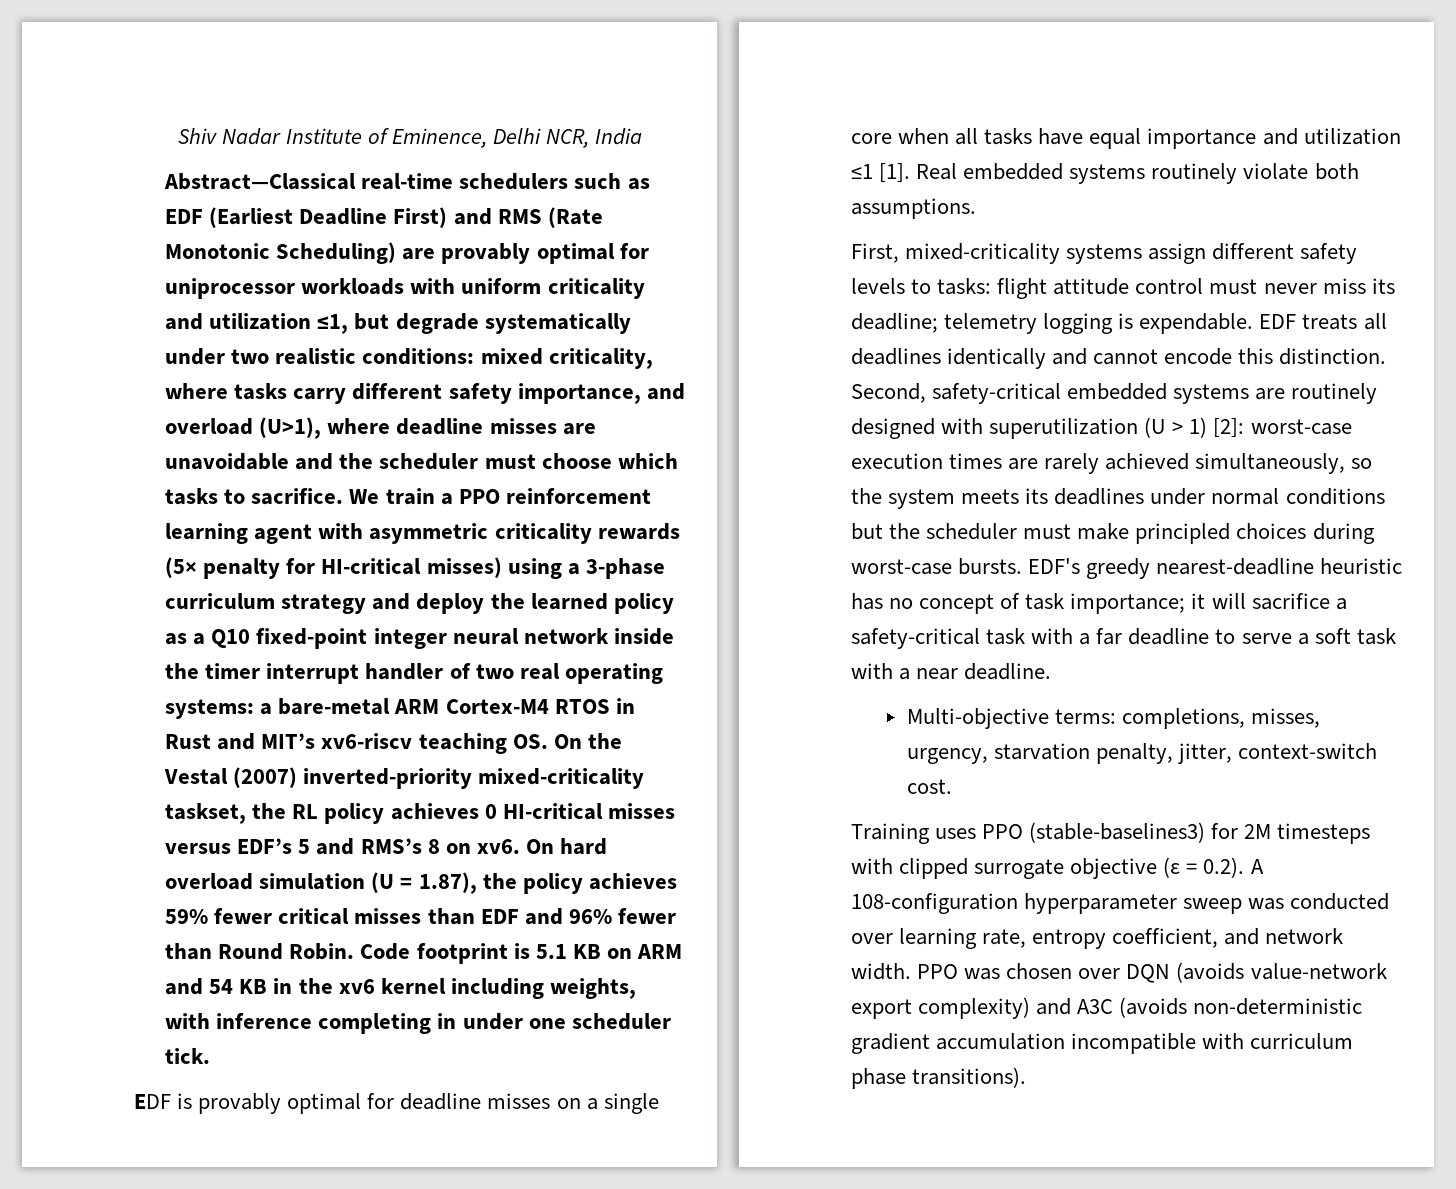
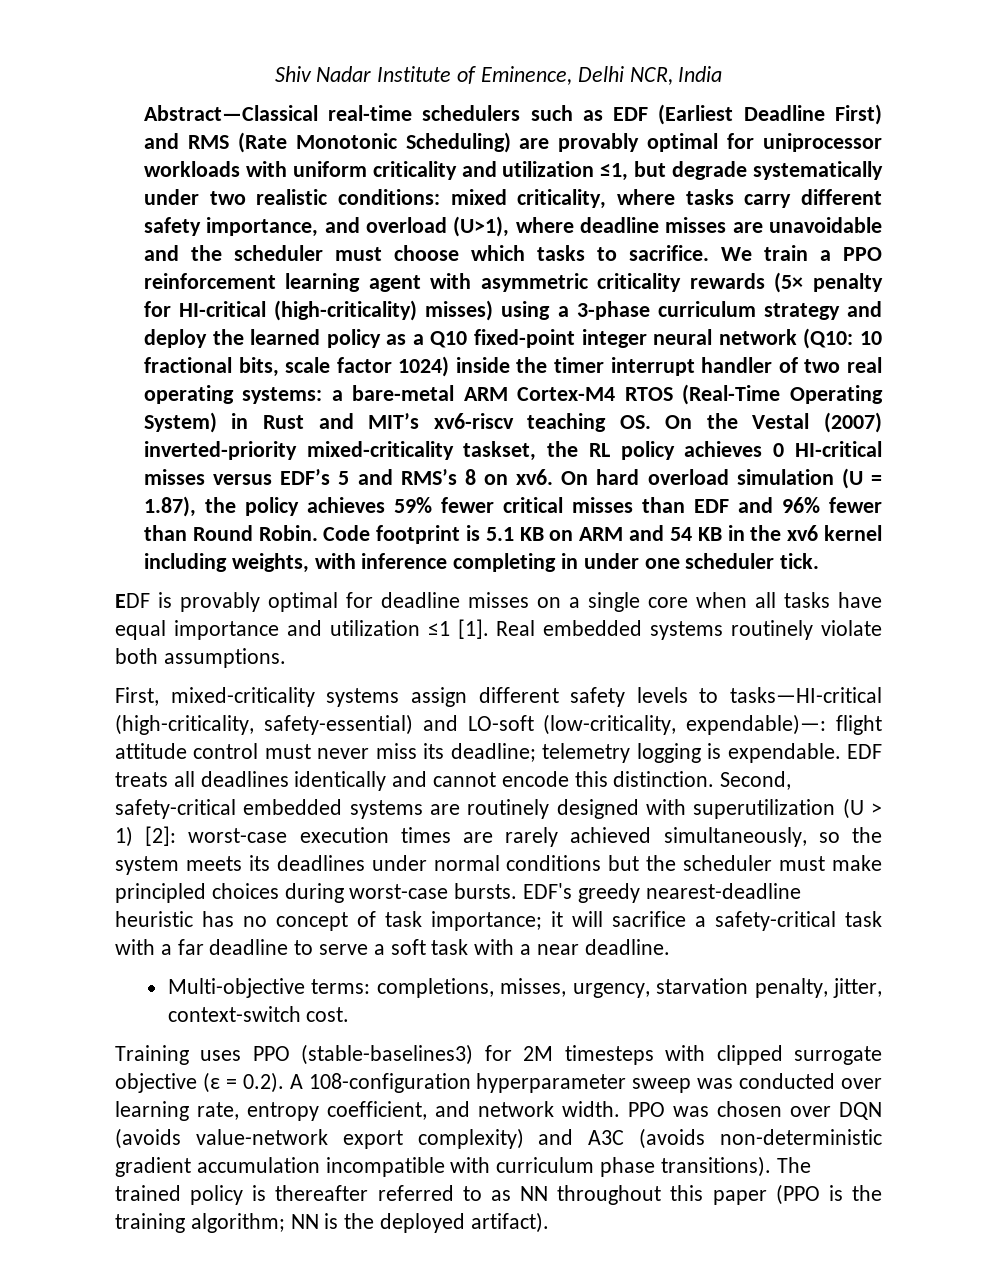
- We train a PPO reinforcement learning agent with asymmetric criticality rewards (5× penalty for HI-critical misses) using a 3-phase curriculum strategy and deploy the learned policy as a Q10 fixed-point integer neural network inside the timer interrupt handler of two real operating systems:
+ We train a PPO reinforcement learning agent with asymmetric criticality rewards (5× penalty for HI-critical (high-criticality) misses) using a 3-phase curriculum strategy and deploy the learned policy as a Q10 fixed-point integer neural network (Q10: 10 fractional bits, scale factor 1024) inside the timer interrupt handler of two real operating systems:
- a bare-metal ARM Cortex-M4 RTOS in Rust and MIT’s xv6-riscv teaching OS. On the Vestal (2007) inverted-priority mixed-criticality taskset, the RL policy achieves 0 HI-critical misses versus EDF’s 5 and RMS’s 8 on xv6.
+ a bare-metal ARM Cortex-M4 RTOS (Real-Time Operating System) in Rust and MIT’s xv6-riscv teaching OS. On the Vestal (2007) inverted-priority mixed-criticality taskset, the RL policy achieves 0 HI-critical misses versus EDF’s 5 and RMS’s 8 on xv6.
- First, mixed-criticality systems assign different safety levels to tasks: flight attitude control must never miss its deadline; telemetry logging is expendable.
+ First, mixed-criticality systems assign different safety levels to tasks—HI-critical (high-criticality, safety-essential) and LO-soft (low-criticality, expendable)—: flight attitude control must never miss its deadline; telemetry logging is expendable.
+ The trained policy is thereafter referred to as NN throughout this paper (PPO is the training algorithm; NN is the deployed artifact).

